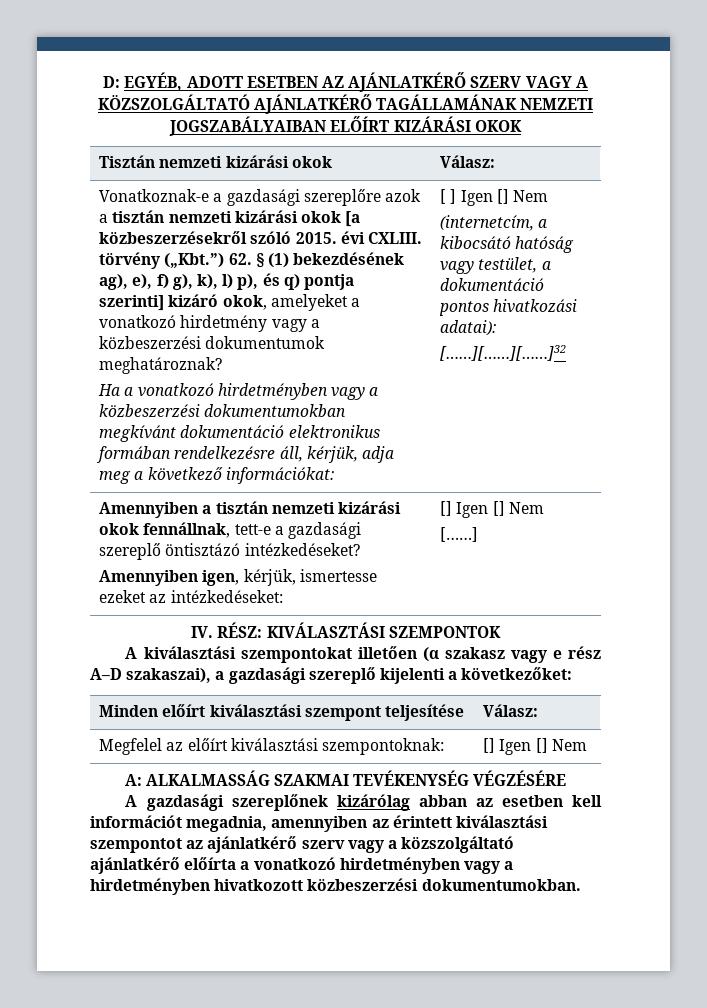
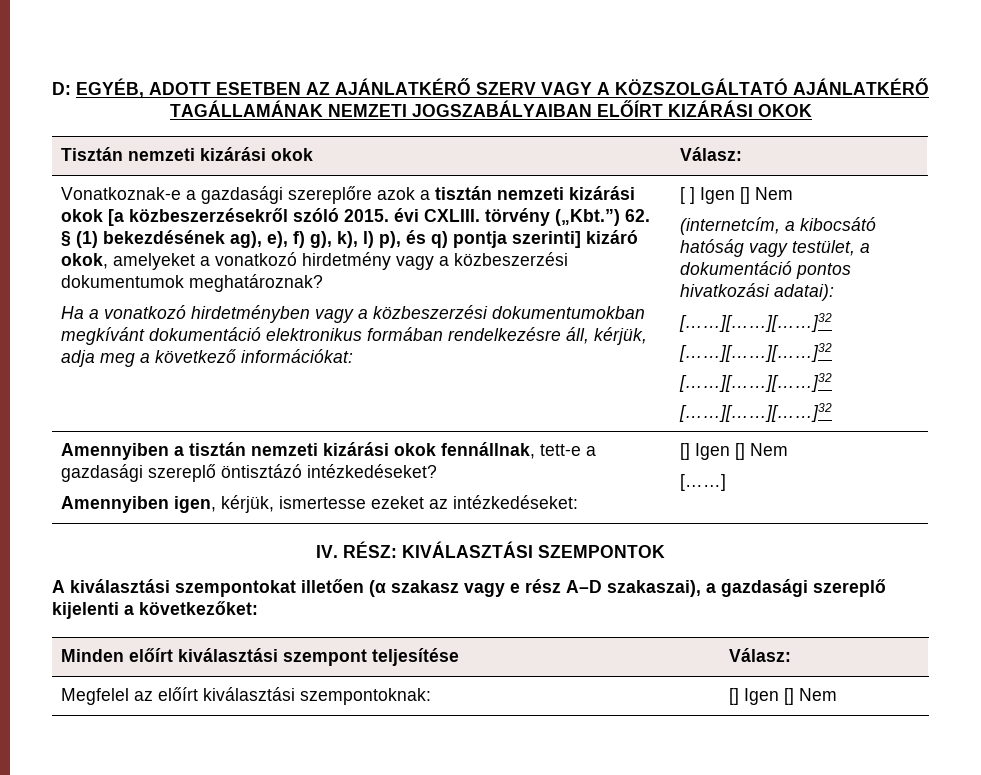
  (internetcím, a kibocsátó hatóság vagy testület, a dokumentáció pontos hivatkozási adatai):
+ [……][……][……]32
+ [……][……][……]32
+ [……][……][……]32
- A: ALKALMASSÁG SZAKMAI TEVÉKENYSÉG VÉGZÉSÉRE
- A gazdasági szereplőnek kizárólag abban az esetben kell információt megadnia, amennyiben az érintett kiválasztási szempontot az ajánlatkérő szerv vagy a közszolgáltató ajánlatkérő előírta a vonatkozó hirdetményben vagy a hirdetményben hivatkozott közbeszerzési dokumentumokban.

